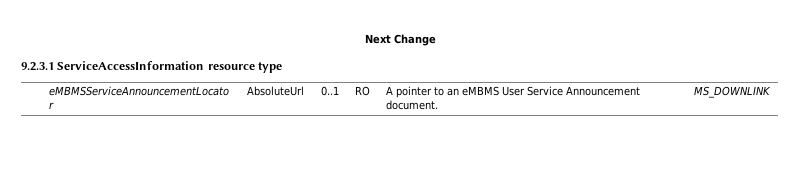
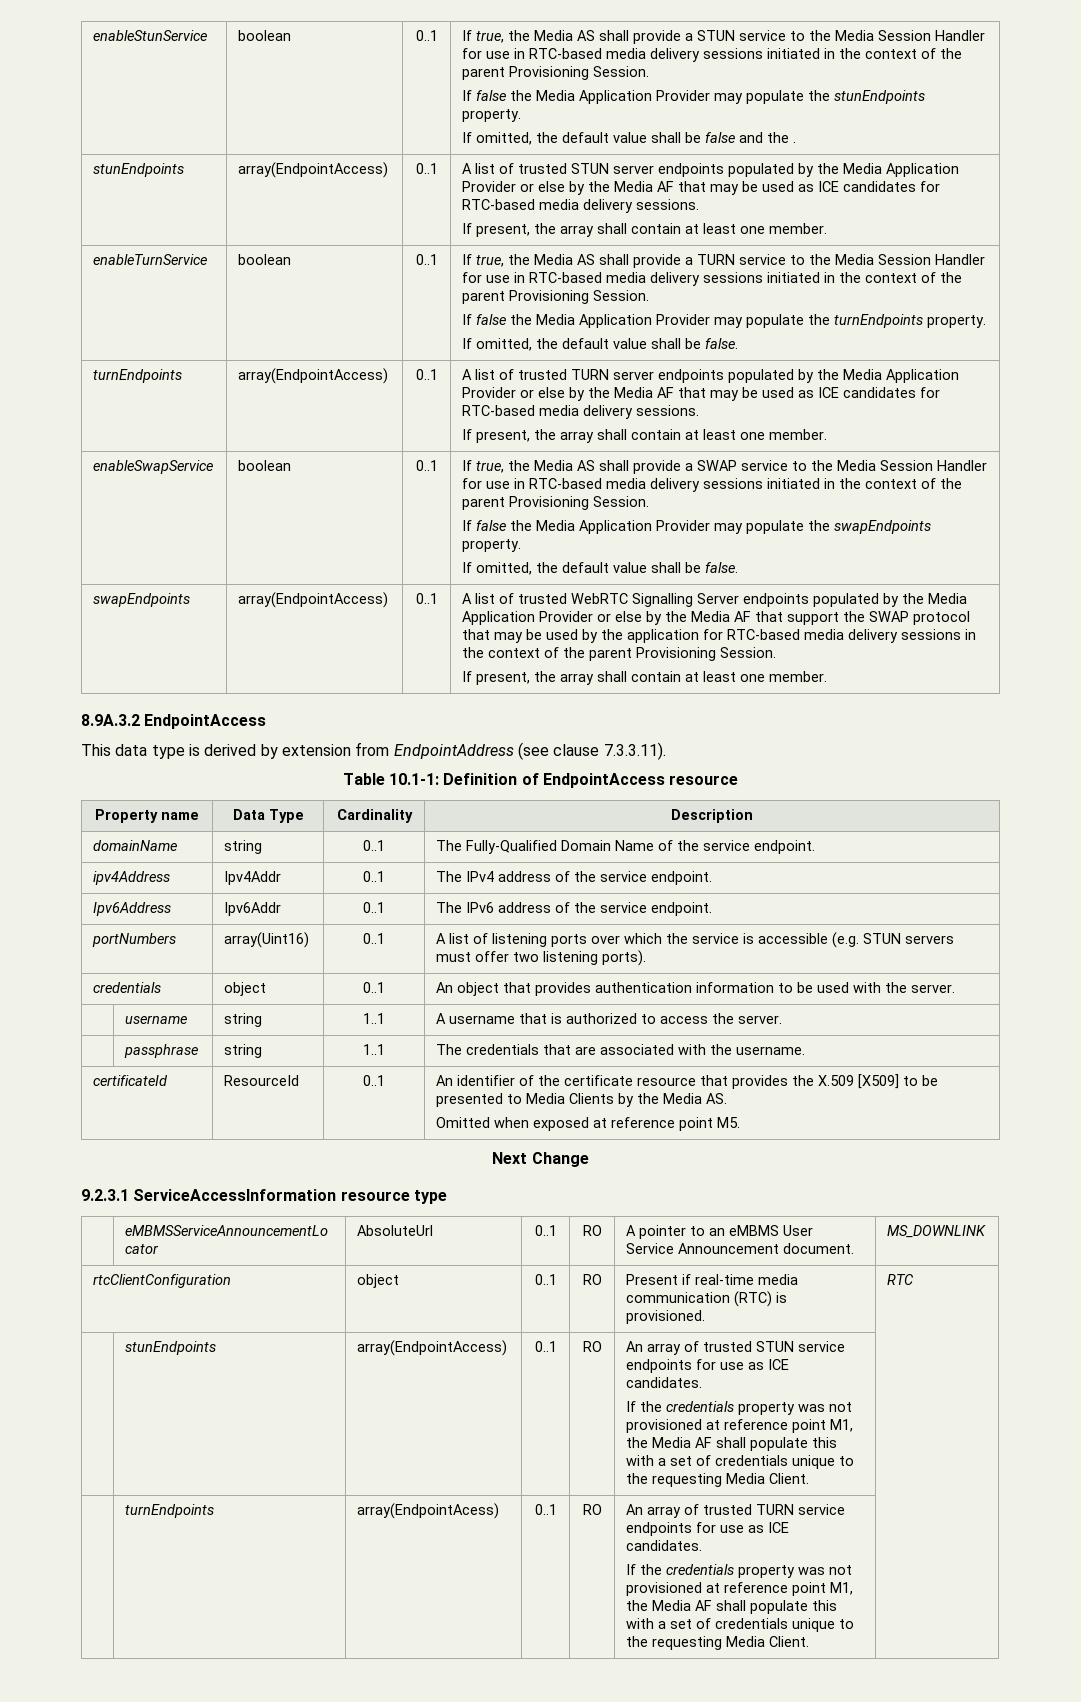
+ enableStunService | boolean | 0..1 | If true, the Media AS shall provide a STUN service to the Media Session Handler for use in RTC-based media delivery sessions initiated in the context of the parent Provisioning Session.
+ If false the Media Application Provider may populate the stunEndpoints property.
+ If omitted, the default value shall be false and the .
+ stunEndpoints | array(EndpointAccess) | 0..1 | A list of trusted STUN server endpoints populated by the Media Application Provider or else by the Media AF that may be used as ICE candidates for RTC-based media delivery sessions.
+ If present, the array shall contain at least one member.
+ enableTurnService | boolean | 0..1 | If true, the Media AS shall provide a TURN service to the Media Session Handler for use in RTC-based media delivery sessions initiated in the context of the parent Provisioning Session.
+ If false the Media Application Provider may populate the turnEndpoints property.
+ If omitted, the default value shall be false.
+ turnEndpoints | array(EndpointAccess) | 0..1 | A list of trusted TURN server endpoints populated by the Media Application Provider or else by the Media AF that may be used as ICE candidates for RTC-based media delivery sessions.
+ If present, the array shall contain at least one member.
+ enableSwapService | boolean | 0..1 | If true, the Media AS shall provide a SWAP service to the Media Session Handler for use in RTC-based media delivery sessions initiated in the context of the parent Provisioning Session.
+ If false the Media Application Provider may populate the swapEndpoints property.
+ If omitted, the default value shall be false.
+ swapEndpoints | array(EndpointAccess) | 0..1 | A list of trusted WebRTC Signalling Server endpoints populated by the Media Application Provider or else by the Media AF that support the SWAP protocol that may be used by the application for RTC-based media delivery sessions in the context of the parent Provisioning Session.
+ If present, the array shall contain at least one member.
+ 8.9A.3.2 EndpointAccess
+ This data type is derived by extension from EndpointAddress (see clause 7.3.3.11).
+ Table 10.1-1: Definition of EndpointAccess resource
+ Property name | Data Type | Cardinality | Description
+ domainName | string | 0..1 | The Fully-Qualified Domain Name of the service endpoint.
+ ipv4Address | Ipv4Addr | 0..1 | The IPv4 address of the service endpoint.
+ Ipv6Address | Ipv6Addr | 0..1 | The IPv6 address of the service endpoint.
+ portNumbers | array(Uint16) | 0..1 | A list of listening ports over which the service is accessible (e.g. STUN servers must offer two listening ports).
+ credentials | object | 0..1 | An object that provides authentication information to be used with the server.
+ | username | string | 1..1 | A username that is authorized to access the server.
+ | passphrase | string | 1..1 | The credentials that are associated with the username.
+ certificateId | ResourceId | 0..1 | An identifier of the certificate resource that provides the X.509 [X509] to be presented to Media Clients by the Media AS.
+ Omitted when exposed at reference point M5.
+ rtcClientConfiguration | object | 0..1 | RO | Present if real-time media communication (RTC) is provisioned. | RTC
+ | stunEndpoints | array(EndpointAccess) | 0..1 | RO | An array of trusted STUN service endpoints for use as ICE candidates.
+ If the credentials property was not provisioned at reference point M1, the Media AF shall populate this with a set of credentials unique to the requesting Media Client. |
+ | turnEndpoints | array(EndpointAcess) | 0..1 | RO | An array of trusted TURN service endpoints for use as ICE candidates.
+ If the credentials property was not provisioned at reference point M1, the Media AF shall populate this with a set of credentials unique to the requesting Media Client.

